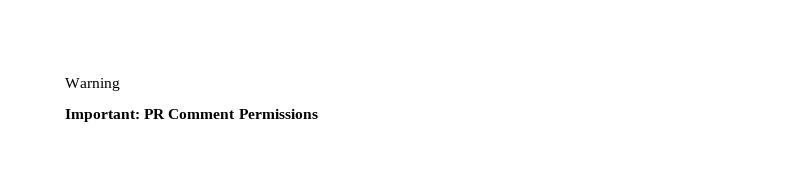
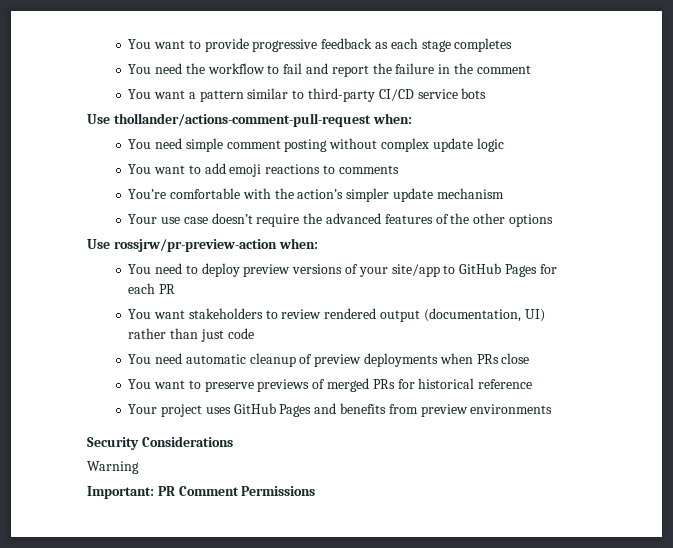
+ You want to provide progressive feedback as each stage completes
+ You need the workflow to fail and report the failure in the comment
+ You want a pattern similar to third-party CI/CD service bots
+ Use thollander/actions-comment-pull-request when:
+ You need simple comment posting without complex update logic
+ You want to add emoji reactions to comments
+ You’re comfortable with the action’s simpler update mechanism
+ Your use case doesn’t require the advanced features of the other options
+ Use rossjrw/pr-preview-action when:
+ You need to deploy preview versions of your site/app to GitHub Pages for each PR
+ You want stakeholders to review rendered output (documentation, UI) rather than just code
+ You need automatic cleanup of preview deployments when PRs close
+ You want to preserve previews of merged PRs for historical reference
+ Your project uses GitHub Pages and benefits from preview environments
+ Security Considerations

